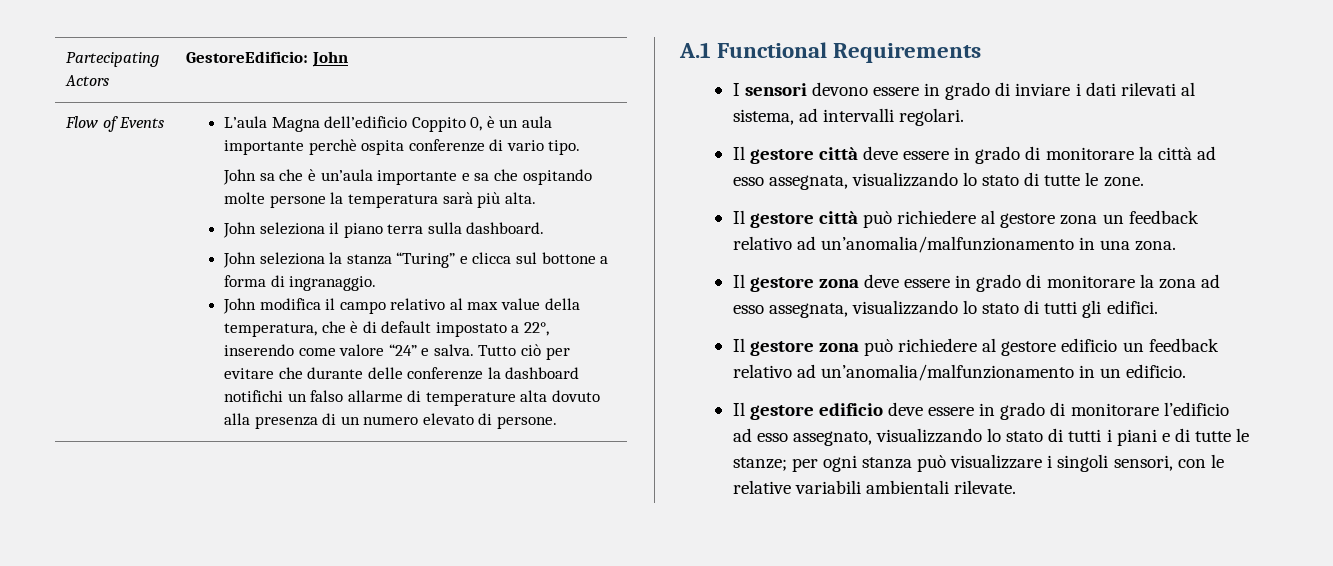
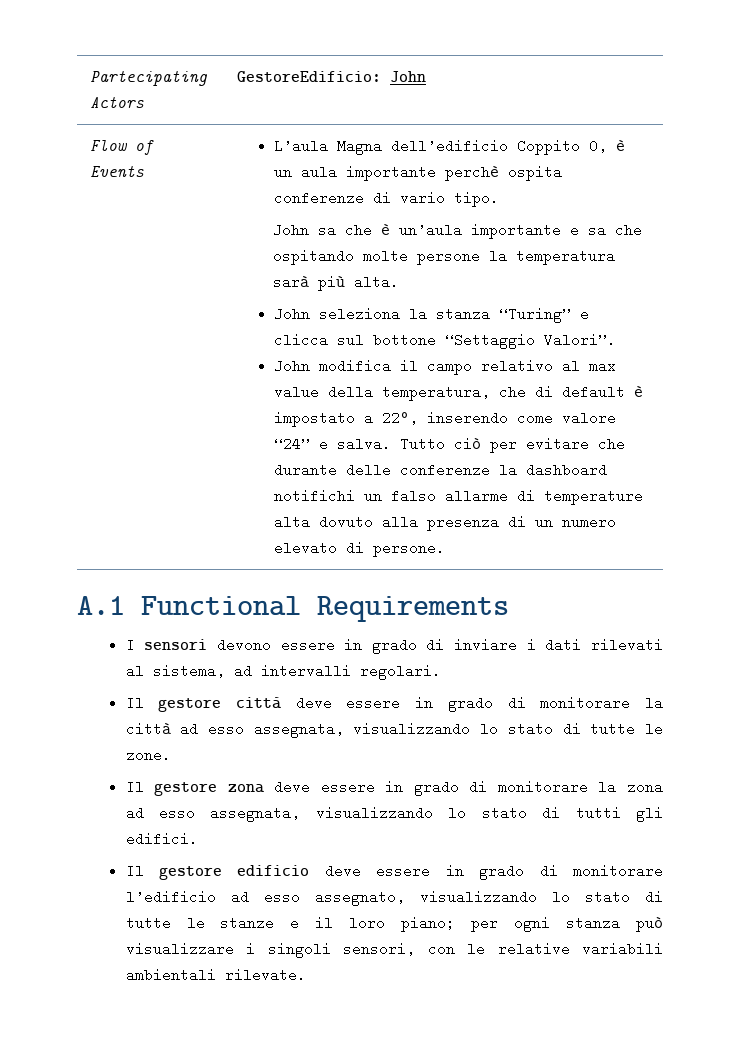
- John seleziona il piano terra sulla dashboard.
- John seleziona la stanza “Turing” e clicca sul bottone a forma di ingranaggio.
+ John seleziona la stanza “Turing” e clicca sul bottone “Settaggio Valori”.
- John modifica il campo relativo al max value della temperatura, che è di default impostato a 22°, inserendo come valore “24” e salva.
+ John modifica il campo relativo al max value della temperatura, che di default è impostato a 22°, inserendo come valore “24” e salva.
- Il gestore città può richiedere al gestore zona un feedback relativo ad un’anomalia/malfunzionamento in una zona.
- Il gestore zona può richiedere al gestore edificio un feedback relativo ad un’anomalia/malfunzionamento in un edificio.
- Il gestore edificio deve essere in grado di monitorare l’edificio ad esso assegnato, visualizzando lo stato di tutti i piani e di tutte le stanze; per ogni stanza può visualizzare i singoli sensori, con le relative variabili ambientali rilevate.
+ Il gestore edificio deve essere in grado di monitorare l’edificio ad esso assegnato, visualizzando lo stato di tutte le stanze e il loro piano; per ogni stanza può visualizzare i singoli sensori, con le relative variabili ambientali rilevate.

